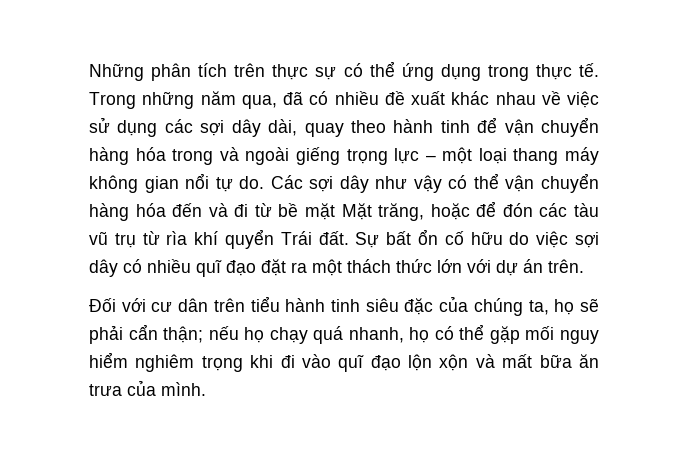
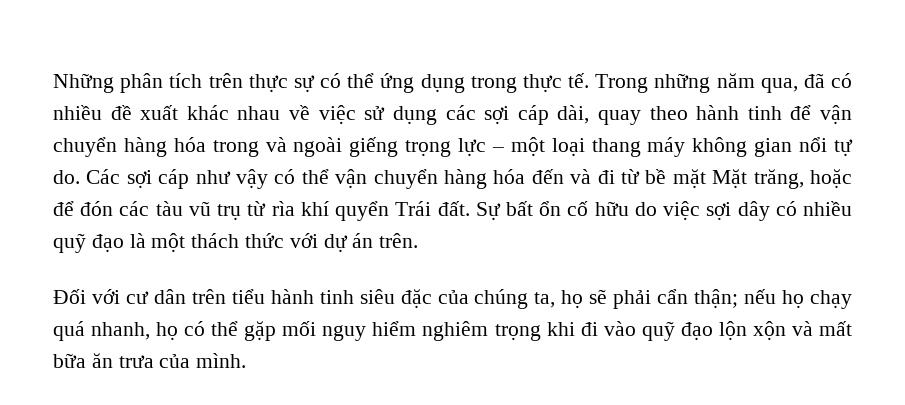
- Trong những năm qua, đã có nhiều đề xuất khác nhau về việc sử dụng các sợi dây dài, quay theo hành tinh để vận chuyển hàng hóa trong và ngoài giếng trọng lực – một loại thang máy không gian nổi tự do.
+ Trong những năm qua, đã có nhiều đề xuất khác nhau về việc sử dụng các sợi cáp dài, quay theo hành tinh để vận chuyển hàng hóa trong và ngoài giếng trọng lực – một loại thang máy không gian nổi tự do.
- Các sợi dây như vậy có thể vận chuyển hàng hóa đến và đi từ bề mặt Mặt trăng, hoặc để đón các tàu vũ trụ từ rìa khí quyển Trái đất.
+ Các sợi cáp như vậy có thể vận chuyển hàng hóa đến và đi từ bề mặt Mặt trăng, hoặc để đón các tàu vũ trụ từ rìa khí quyển Trái đất.
- Sự bất ổn cố hữu do việc sợi dây có nhiều quĩ đạo đặt ra một thách thức lớn với dự án trên.
+ Sự bất ổn cố hữu do việc sợi dây có nhiều quỹ đạo là một thách thức với dự án trên.
- Đối với cư dân trên tiểu hành tinh siêu đặc của chúng ta, họ sẽ phải cẩn thận; nếu họ chạy quá nhanh, họ có thể gặp mối nguy hiểm nghiêm trọng khi đi vào quĩ đạo lộn xộn và mất bữa ăn trưa của mình.
+ Đối với cư dân trên tiểu hành tinh siêu đặc của chúng ta, họ sẽ phải cẩn thận; nếu họ chạy quá nhanh, họ có thể gặp mối nguy hiểm nghiêm trọng khi đi vào quỹ đạo lộn xộn và mất bữa ăn trưa của mình.

